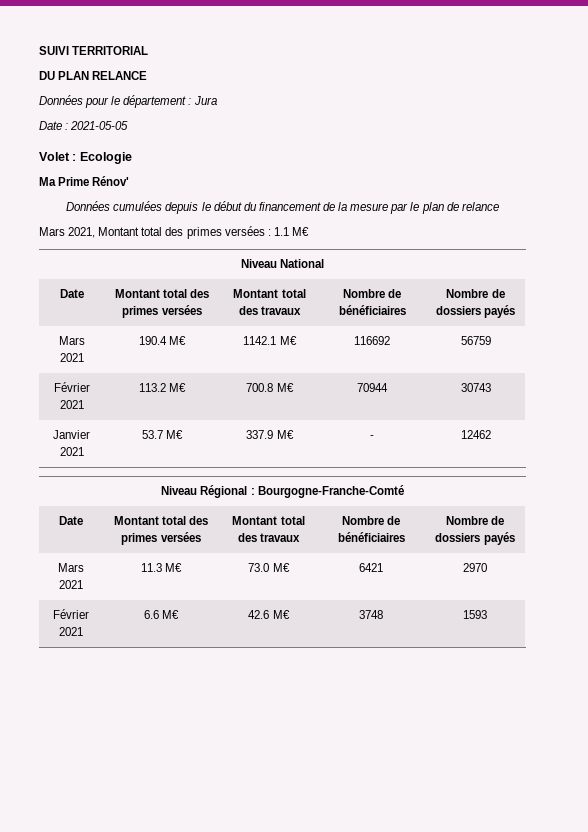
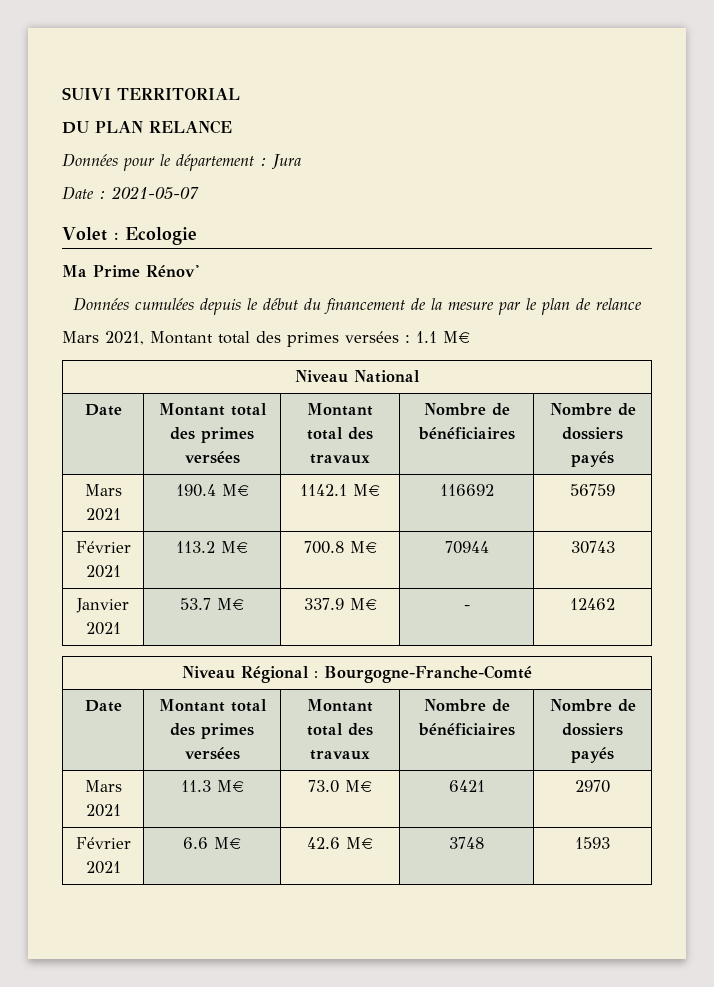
- Date : 2021-05-05
+ Date : 2021-05-07

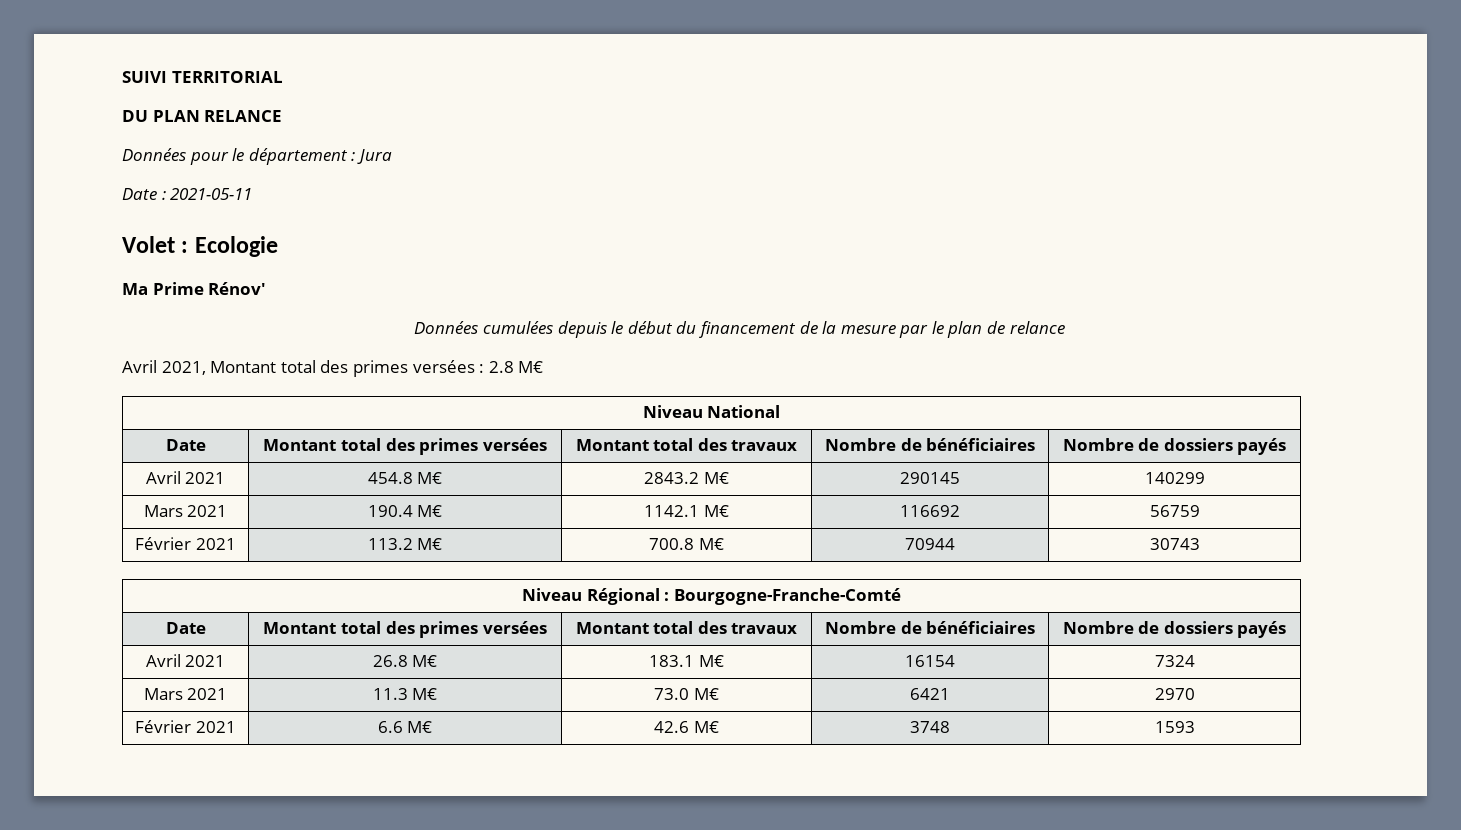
- Date : 2021-05-07
+ Date : 2021-05-11
- Mars 2021, Montant total des primes versées : 1.1 M€
+ Avril 2021, Montant total des primes versées : 2.8 M€
+ Avril 2021 | 454.8 M€ | 2843.2 M€ | 290145 | 140299
- Janvier 2021 | 53.7 M€ | 337.9 M€ | - | 12462
+ Avril 2021 | 26.8 M€ | 183.1 M€ | 16154 | 7324

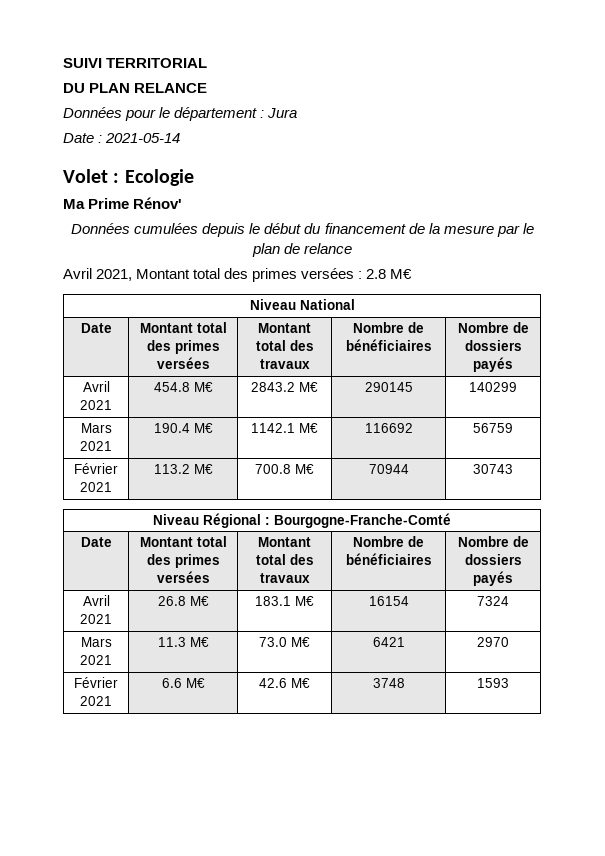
- Date : 2021-05-11
+ Date : 2021-05-14

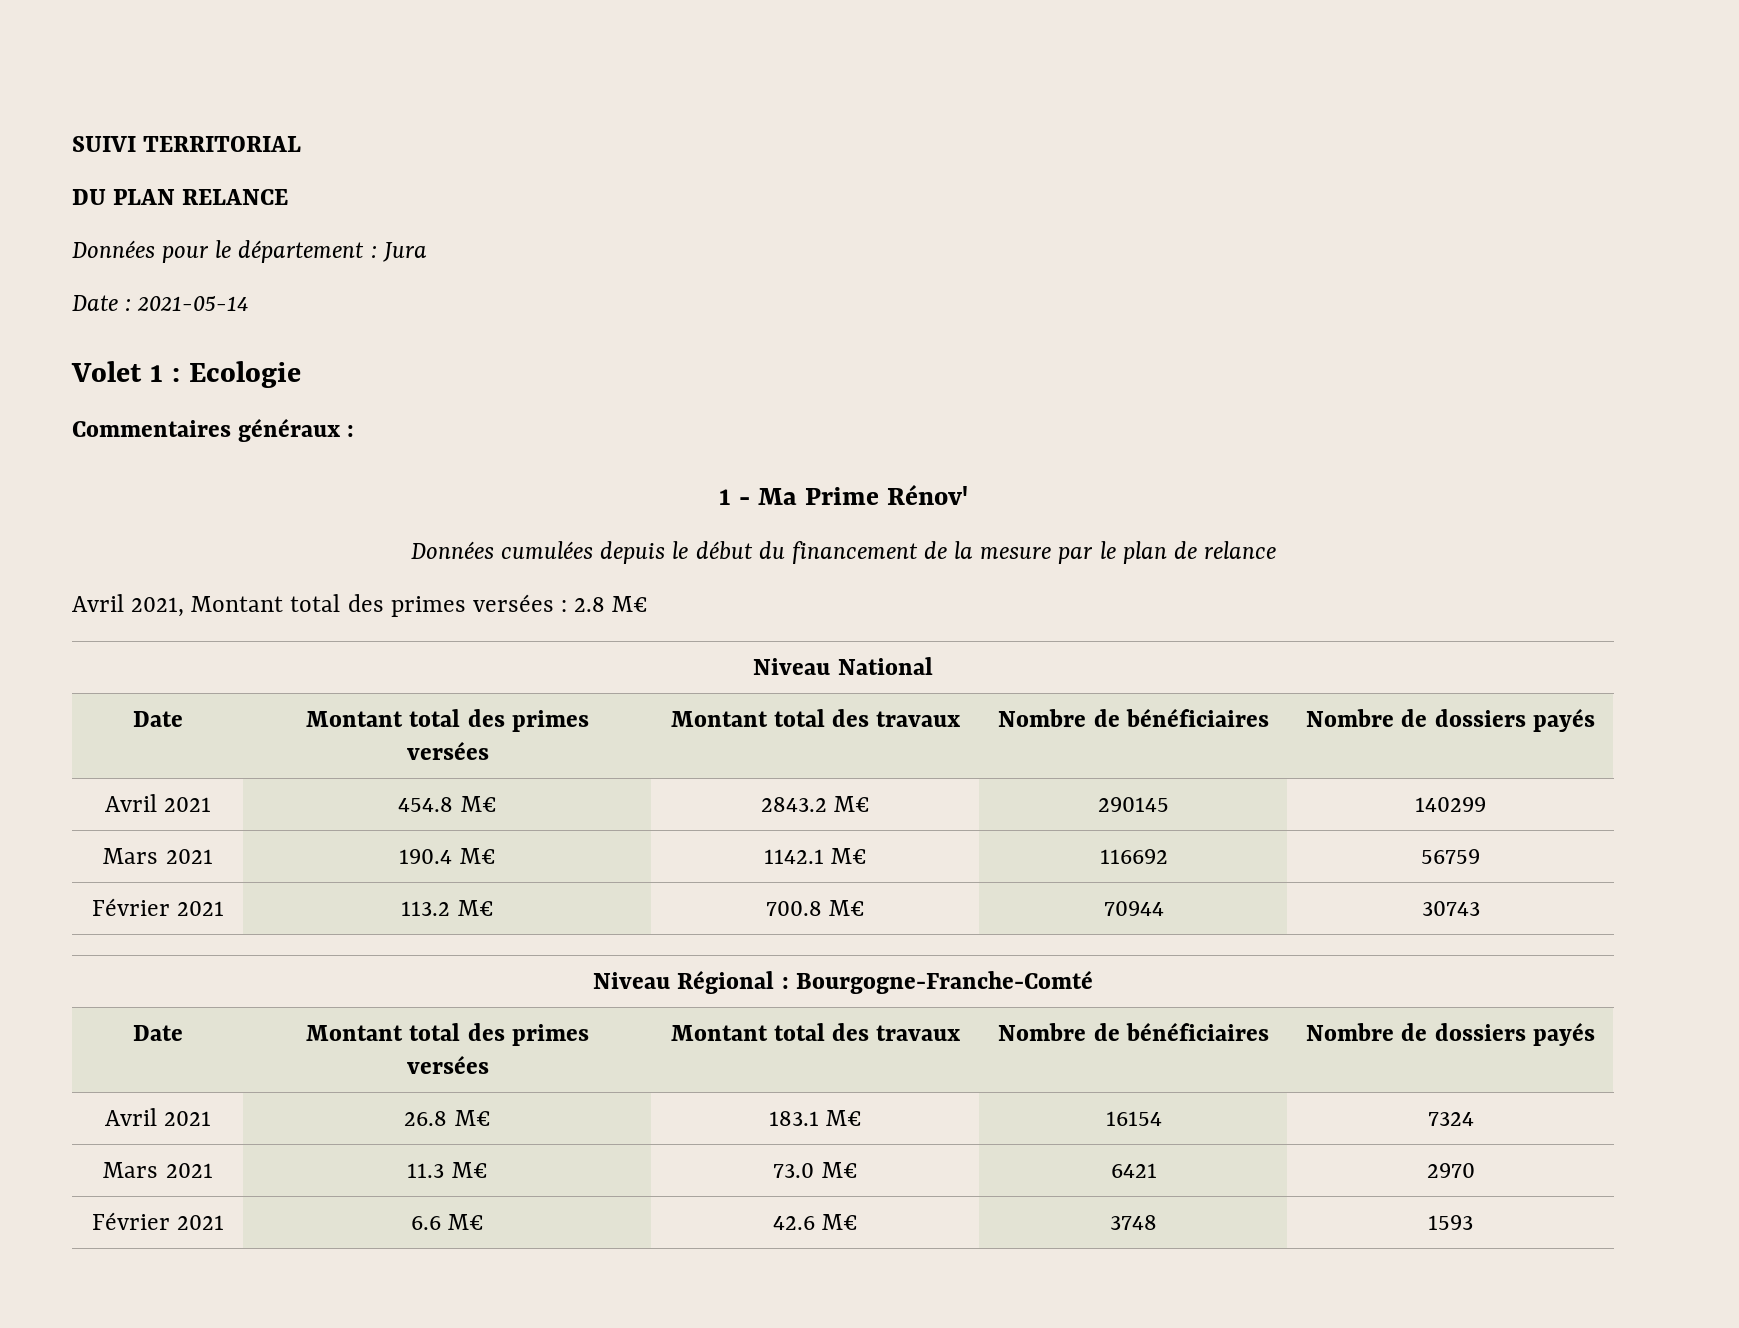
- Volet : Ecologie
+ Volet 1 : Ecologie
- Ma Prime Rénov'
+ Commentaires généraux :
+ 1 - Ma Prime Rénov'

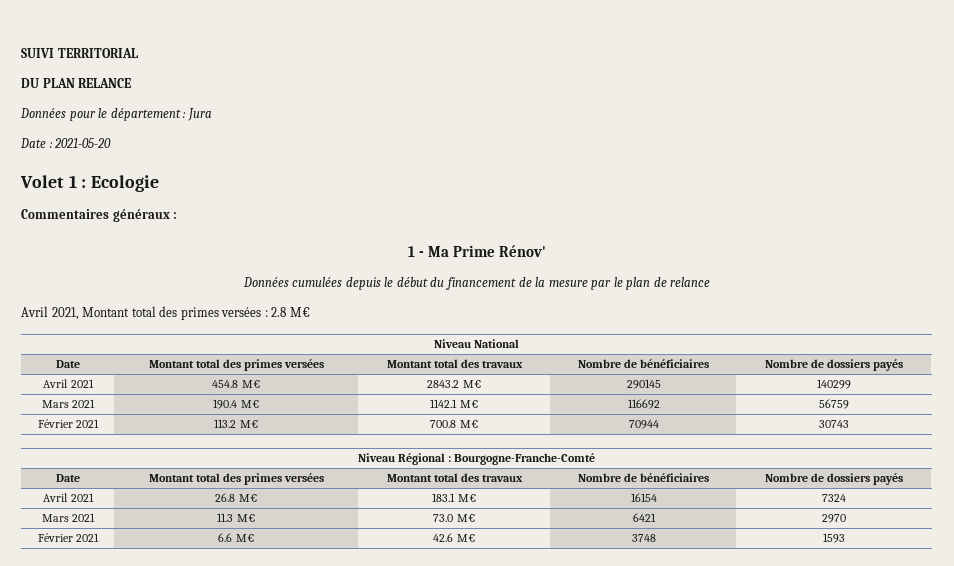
- Date : 2021-05-14
+ Date : 2021-05-20

